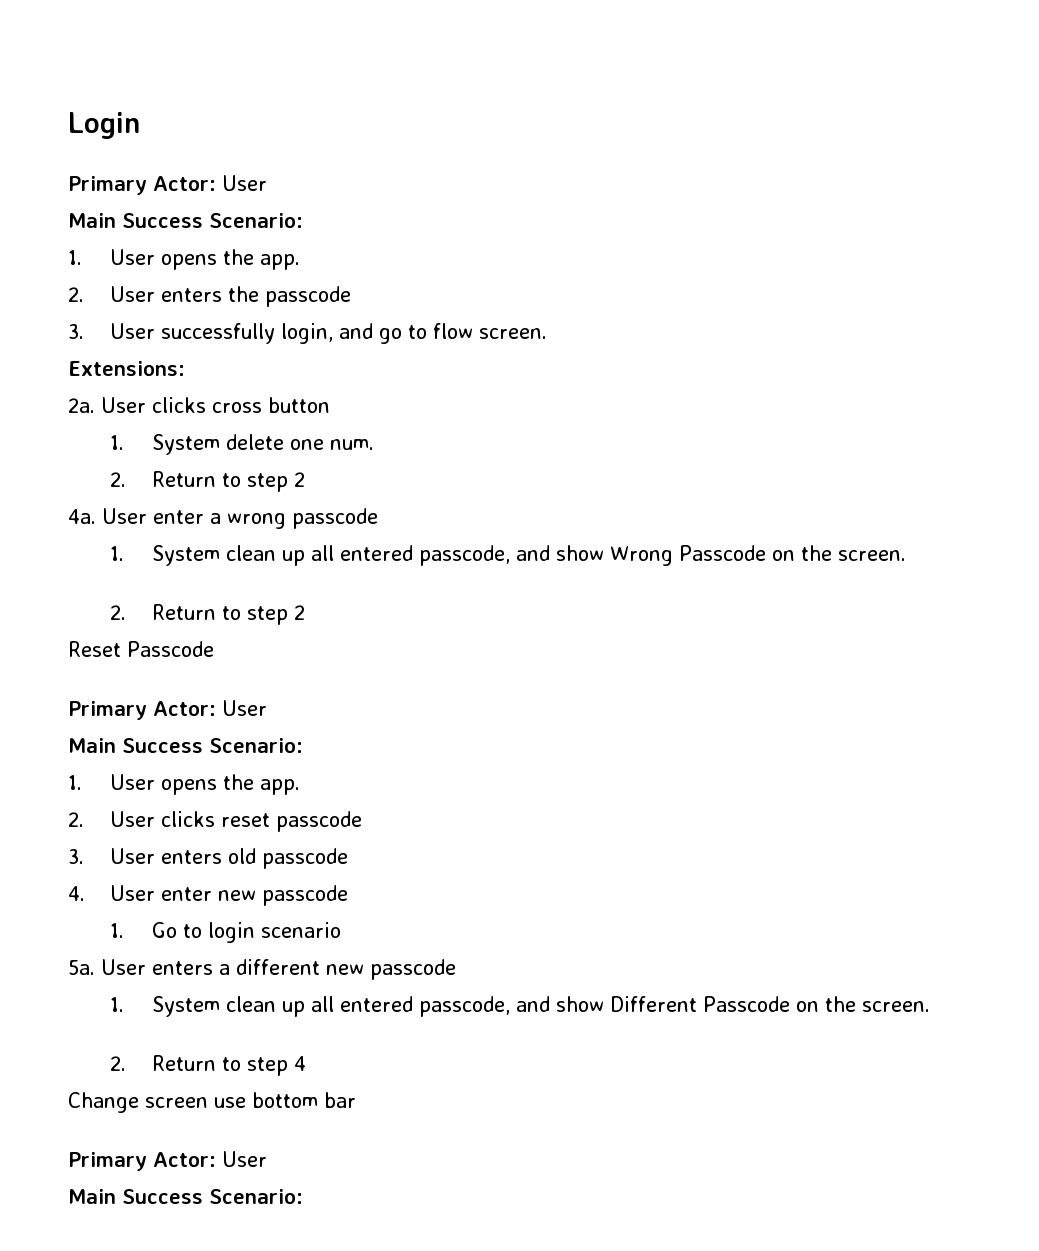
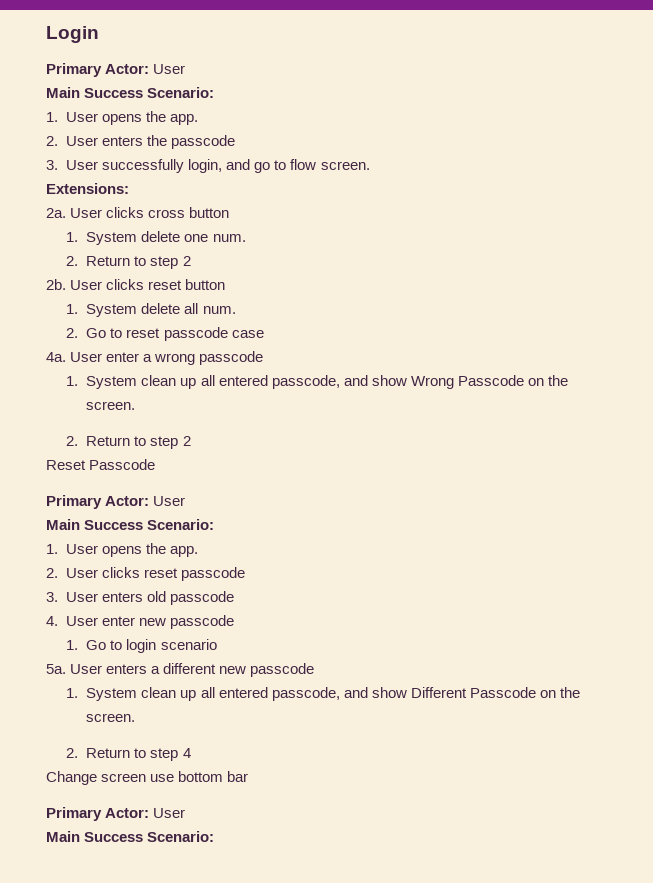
+ 2b. User clicks reset button
+ 1. System delete all num.
+ 2. Go to reset passcode case

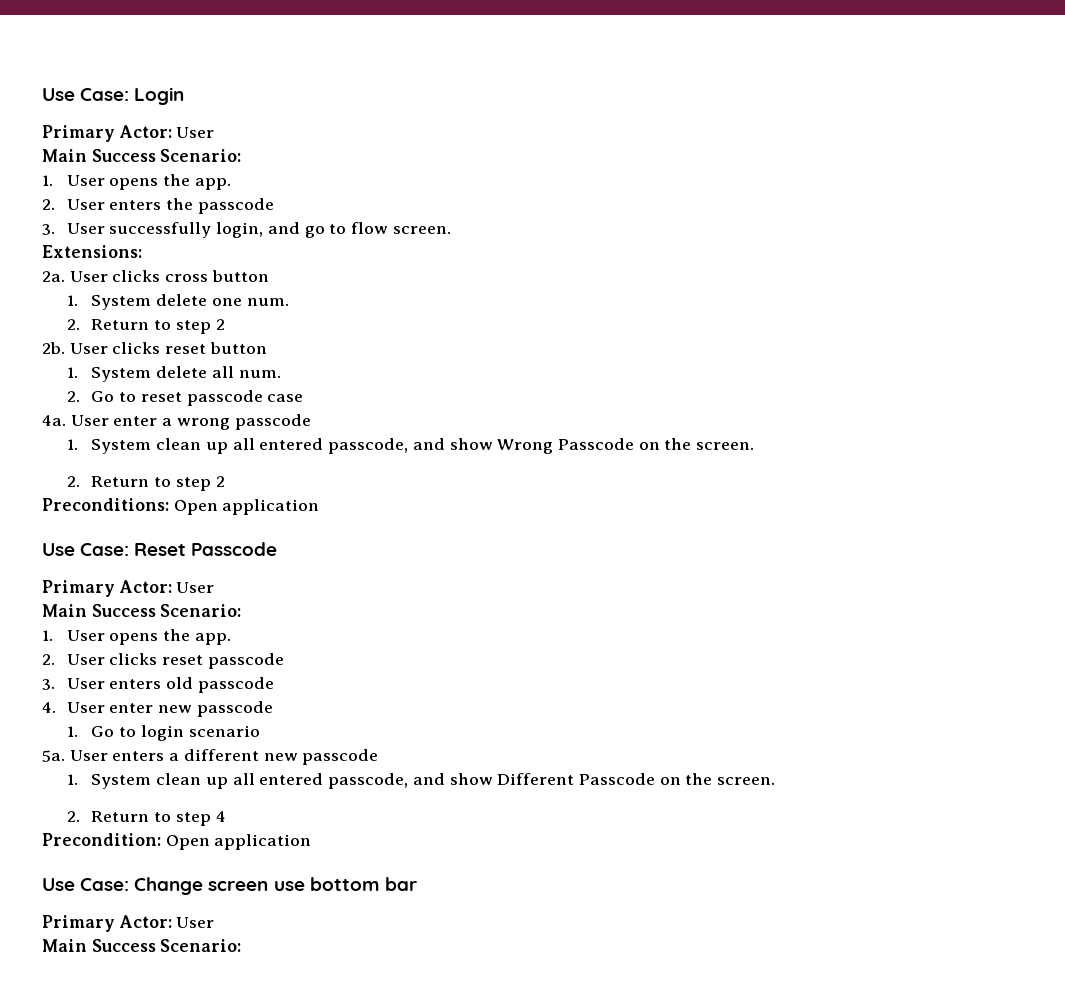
- Login
+ Use Case: Login
- Reset Passcode
+ Preconditions: Open application
+ Use Case: Reset Passcode
- Change screen use bottom bar
+ Precondition: Open application
+ Use Case: Change screen use bottom bar

